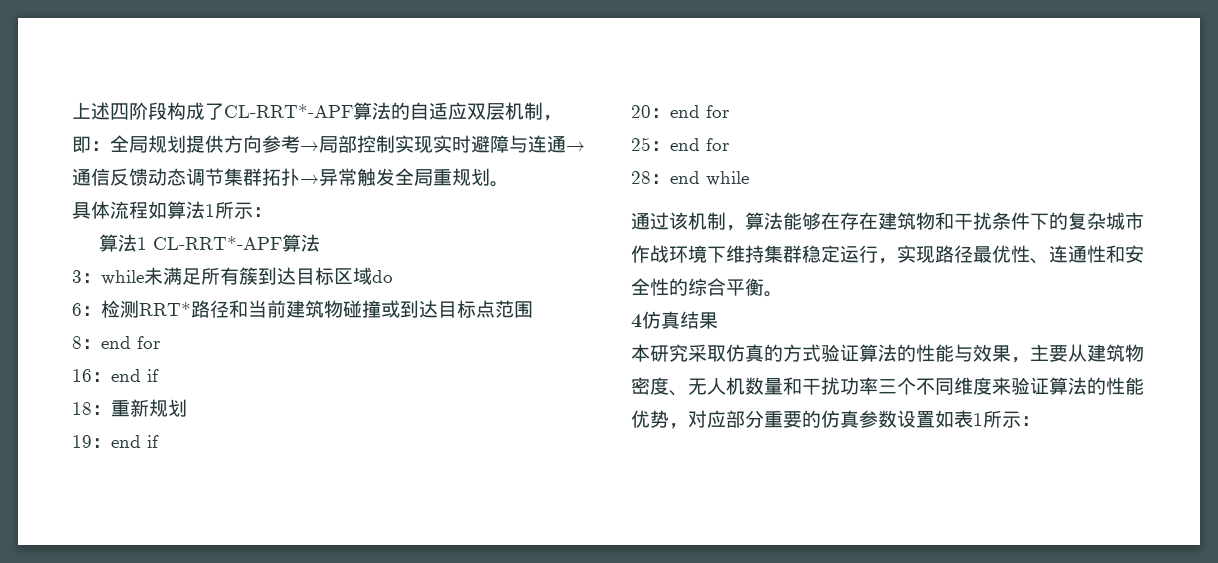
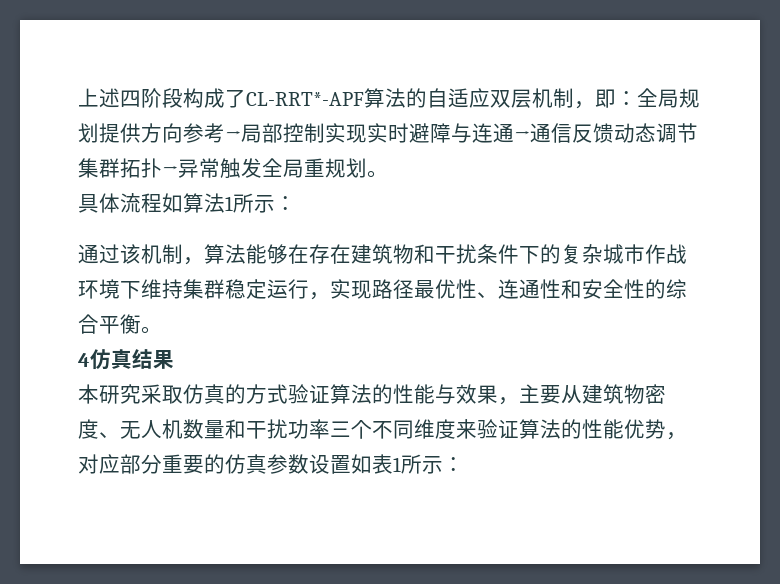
- 算法1 CL-RRT*-APF算法
- 3：while未满足所有簇到达目标区域do
- 6：检测RRT*路径和当前建筑物碰撞或到达目标点范围
- 8：end for
- 16：end if
- 18：重新规划
- 19：end if
- 20：end for
- 25：end for
- 28：end while

